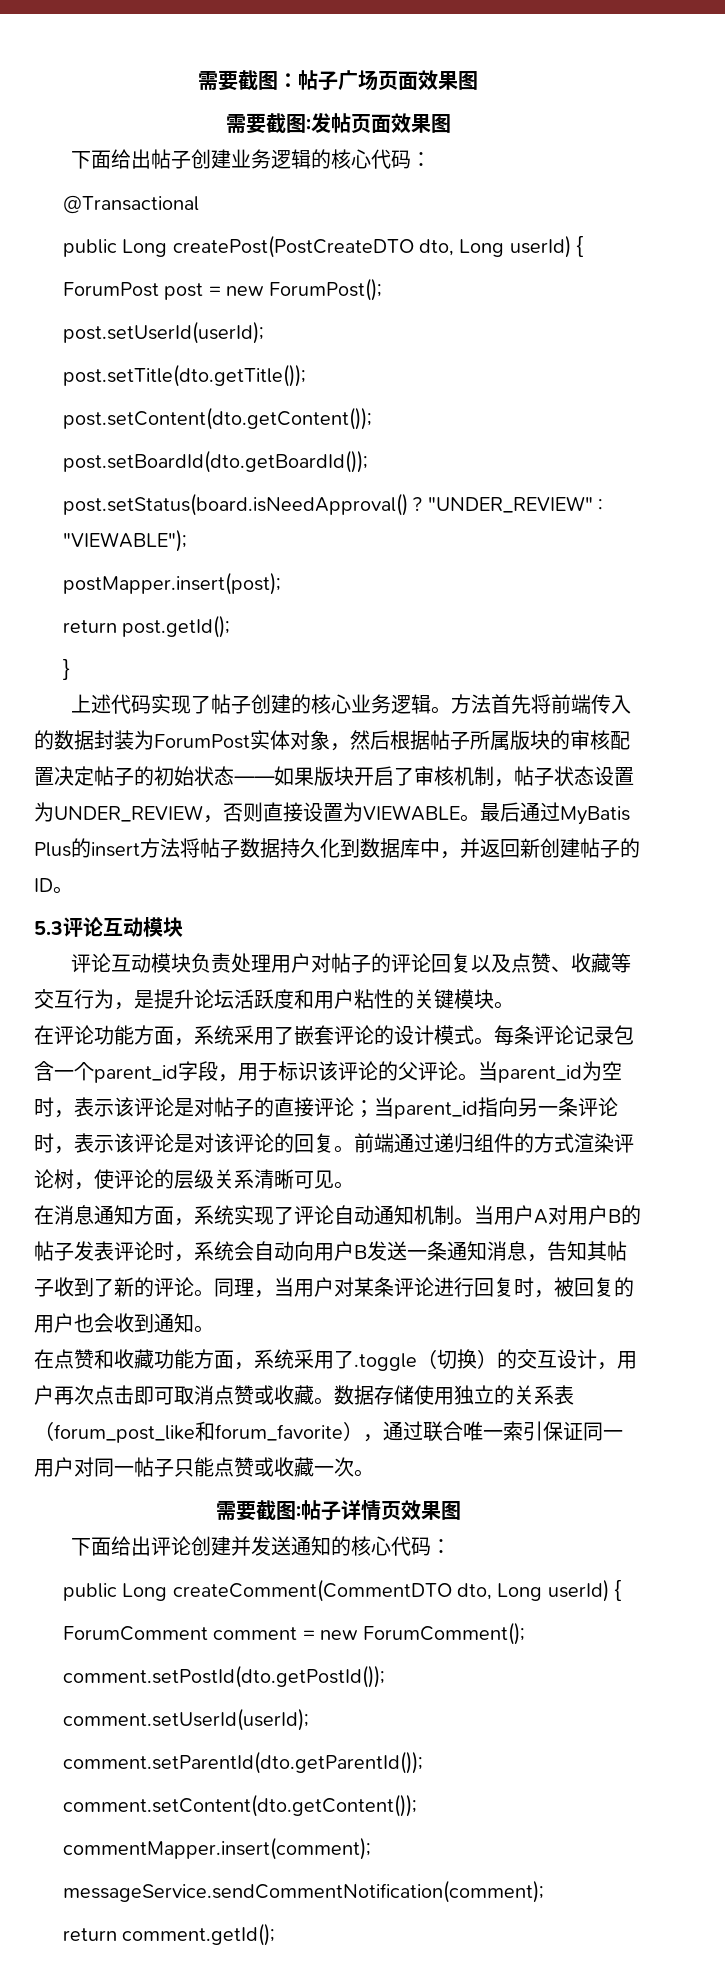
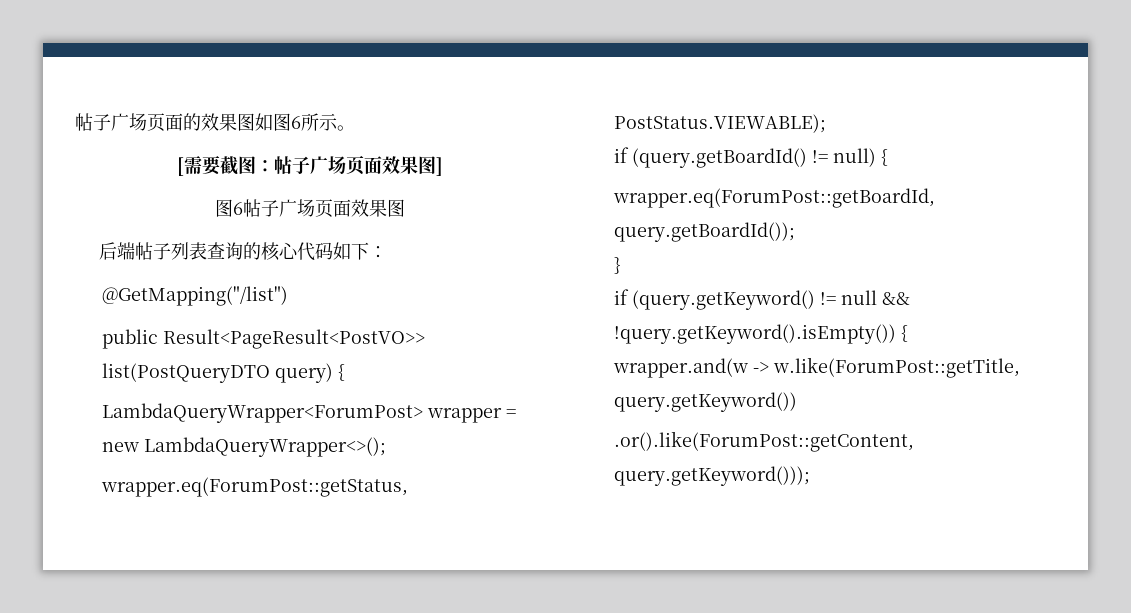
- 需要截图：帖子广场页面效果图
- 需要截图:发帖页面效果图
- 下面给出帖子创建业务逻辑的核心代码：
- @Transactional
- public Long createPost(PostCreateDTO dto, Long userId) {
- ForumPost post = new ForumPost();
- post.setUserId(userId);
- post.setTitle(dto.getTitle());
- post.setContent(dto.getContent());
- post.setBoardId(dto.getBoardId());
- post.setStatus(board.isNeedApproval() ? "UNDER_REVIEW" : "VIEWABLE");
- postMapper.insert(post);
- return post.getId();
+ 帖子广场页面的效果图如图6所示。
+ [需要截图：帖子广场页面效果图]
+ 图6帖子广场页面效果图
+ 后端帖子列表查询的核心代码如下：
+ @GetMapping("/list")
+ public Result<PageResult<PostVO>> list(PostQueryDTO query) {
+ LambdaQueryWrapper<ForumPost> wrapper = new LambdaQueryWrapper<>();
+ wrapper.eq(ForumPost::getStatus, PostStatus.VIEWABLE);
+ if (query.getBoardId() != null) {
+ wrapper.eq(ForumPost::getBoardId, query.getBoardId());
  }
- 上述代码实现了帖子创建的核心业务逻辑。方法首先将前端传入的数据封装为ForumPost实体对象，然后根据帖子所属版块的审核配置决定帖子的初始状态——如果版块开启了审核机制，帖子状态设置为UNDER_REVIEW，否则直接设置为VIEWABLE。最后通过MyBatis Plus的insert方法将帖子数据持久化到数据库中，并返回新创建帖子的ID。
- 5.3评论互动模块
- 评论互动模块负责处理用户对帖子的评论回复以及点赞、收藏等交互行为，是提升论坛活跃度和用户粘性的关键模块。
- 在评论功能方面，系统采用了嵌套评论的设计模式。每条评论记录包含一个parent_id字段，用于标识该评论的父评论。当parent_id为空时，表示该评论是对帖子的直接评论；当parent_id指向另一条评论时，表示该评论是对该评论的回复。前端通过递归组件的方式渲染评论树，使评论的层级关系清晰可见。
- 在消息通知方面，系统实现了评论自动通知机制。当用户A对用户B的帖子发表评论时，系统会自动向用户B发送一条通知消息，告知其帖子收到了新的评论。同理，当用户对某条评论进行回复时，被回复的用户也会收到通知。
- 在点赞和收藏功能方面，系统采用了.toggle（切换）的交互设计，用户再次点击即可取消点赞或收藏。数据存储使用独立的关系表（forum_post_like和forum_favorite），通过联合唯一索引保证同一用户对同一帖子只能点赞或收藏一次。
- 需要截图:帖子详情页效果图
- 下面给出评论创建并发送通知的核心代码：
- public Long createComment(CommentDTO dto, Long userId) {
- ForumComment comment = new ForumComment();
- comment.setPostId(dto.getPostId());
- comment.setUserId(userId);
- comment.setParentId(dto.getParentId());
- comment.setContent(dto.getContent());
- commentMapper.insert(comment);
- messageService.sendCommentNotification(comment);
- return comment.getId();
+ if (query.getKeyword() != null && !query.getKeyword().isEmpty()) {
+ wrapper.and(w -> w.like(ForumPost::getTitle, query.getKeyword())
+ .or().like(ForumPost::getContent, query.getKeyword()));

